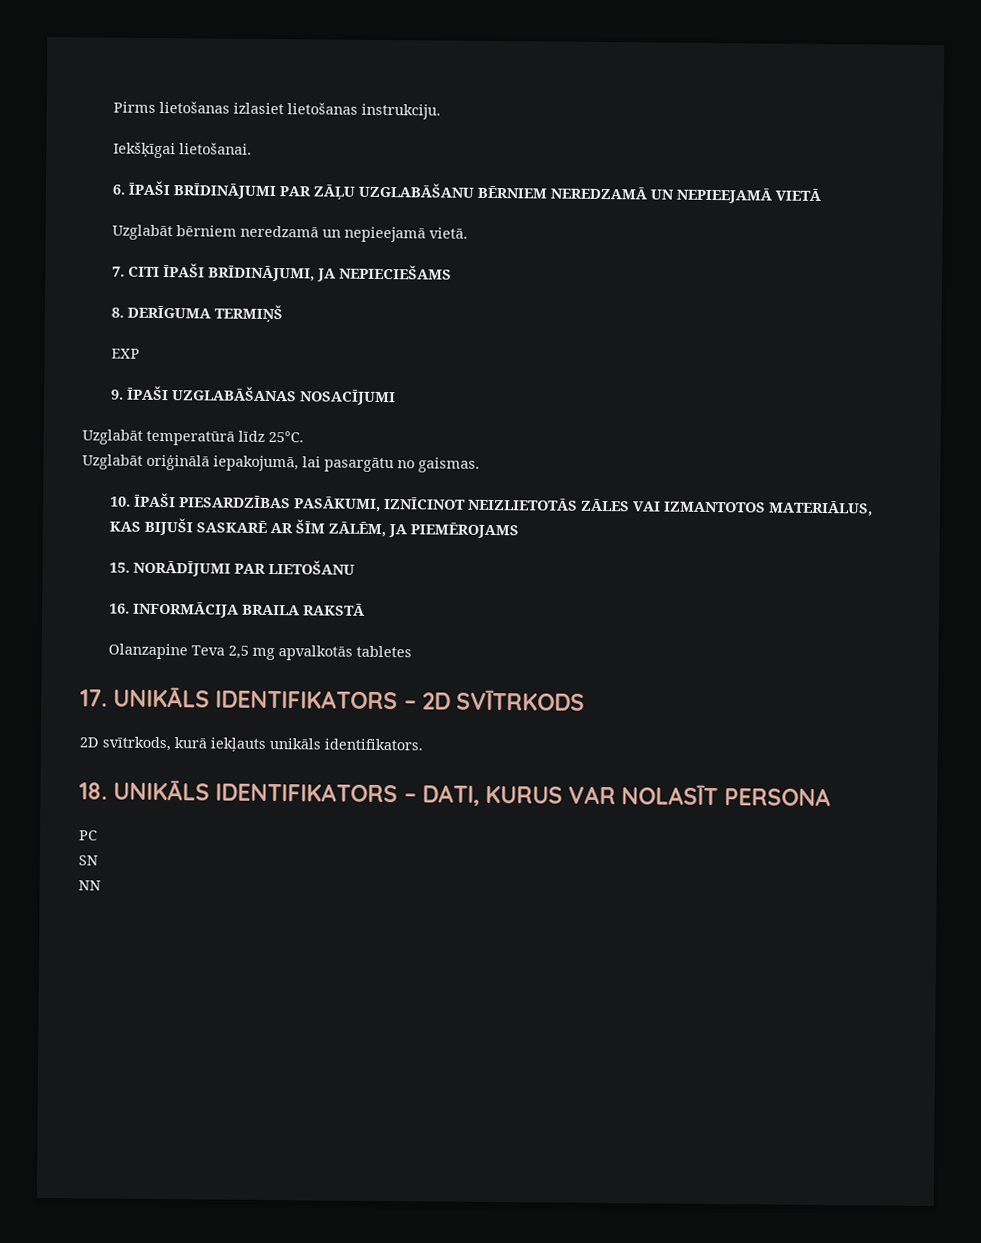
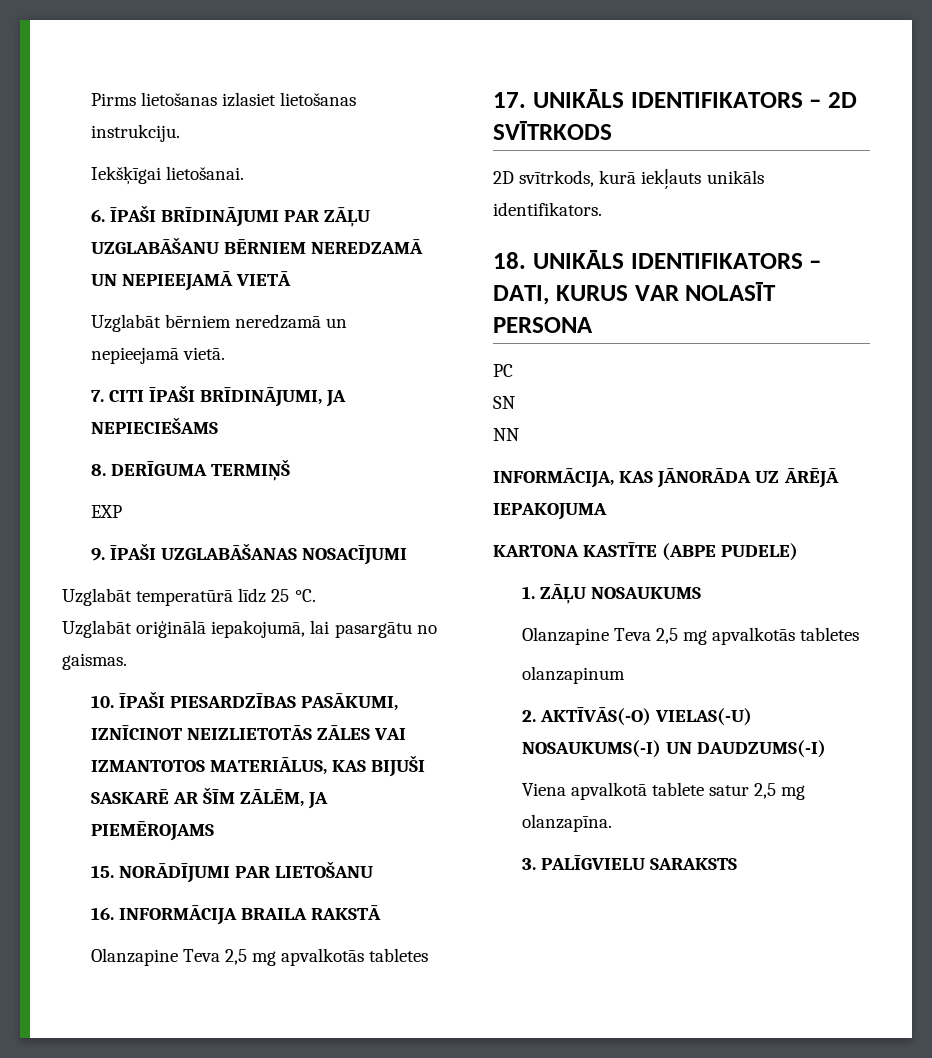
- Uzglabāt temperatūrā līdz 25°C.
+ Uzglabāt temperatūrā līdz 25 °C.
+ INFORMĀCIJA, KAS JĀNORĀDA UZ ĀRĒJĀ IEPAKOJUMA
+ KARTONA KASTĪTE (ABPE PUDELE)
+ 1. ZĀĻU NOSAUKUMS
+ Olanzapine Teva 2,5 mg apvalkotās tabletes
+ olanzapinum
+ 2. AKTĪVĀS(-O) VIELAS(-U) NOSAUKUMS(-I) UN DAUDZUMS(-I)
+ Viena apvalkotā tablete satur 2,5 mg olanzapīna.
+ 3. PALĪGVIELU SARAKSTS

